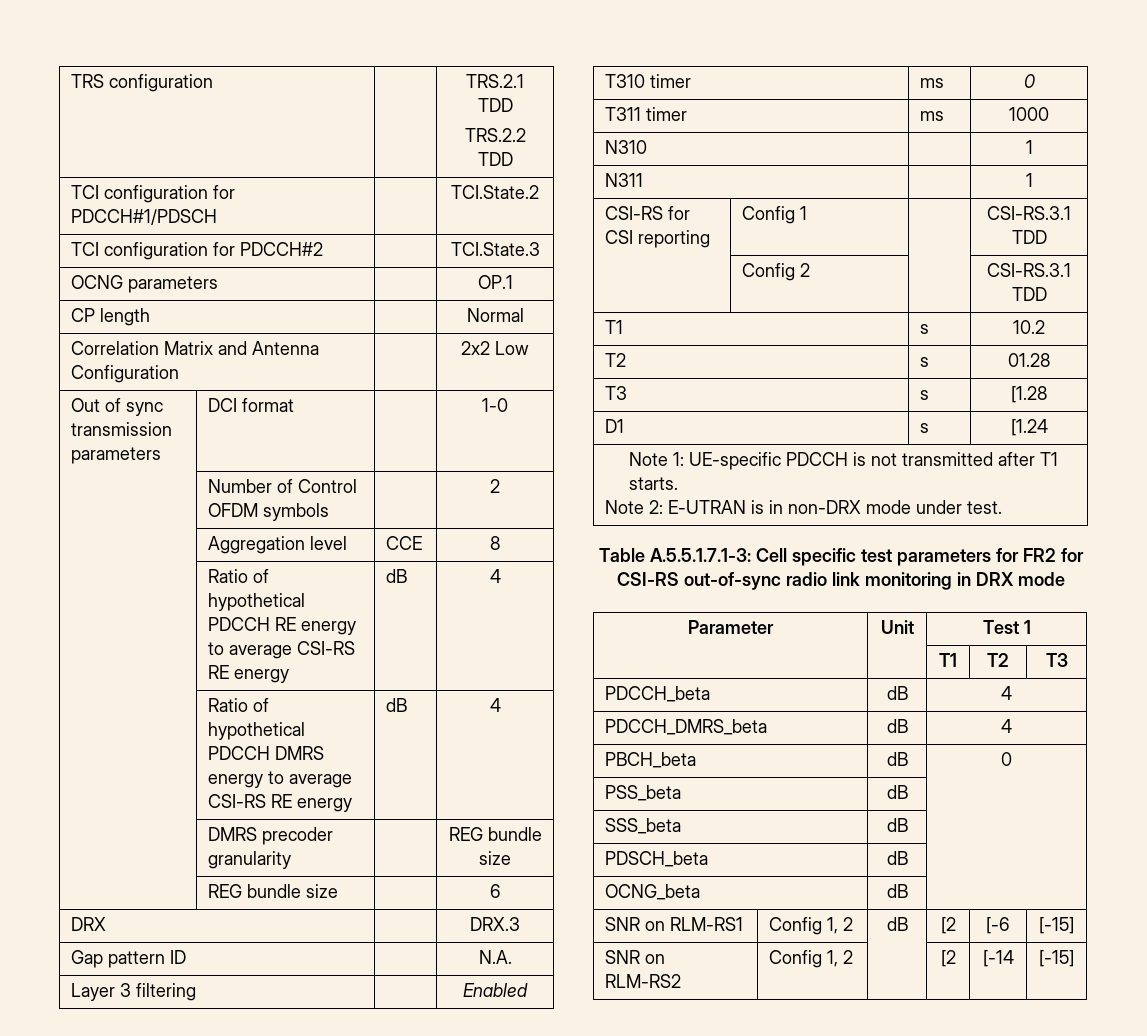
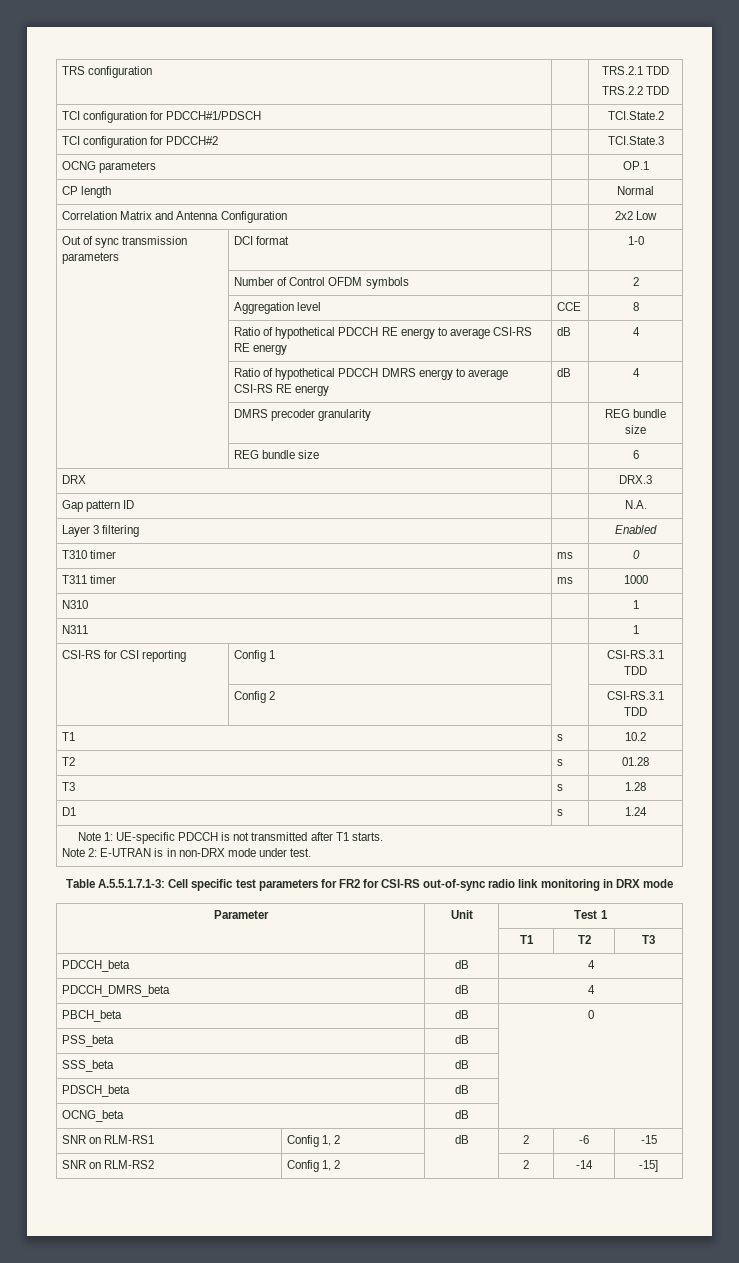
- T3 | s | [1.28
+ T3 | s | 1.28
- D1 | s | [1.24
+ D1 | s | 1.24
- SNR on RLM-RS1 | Config 1, 2 | dB | [2 | [-6 | [-15]
+ SNR on RLM-RS1 | Config 1, 2 | dB | 2 | -6 | -15
- SNR on RLM-RS2 | Config 1, 2 | | [2 | [-14 | [-15]
+ SNR on RLM-RS2 | Config 1, 2 | | 2 | -14 | -15]

